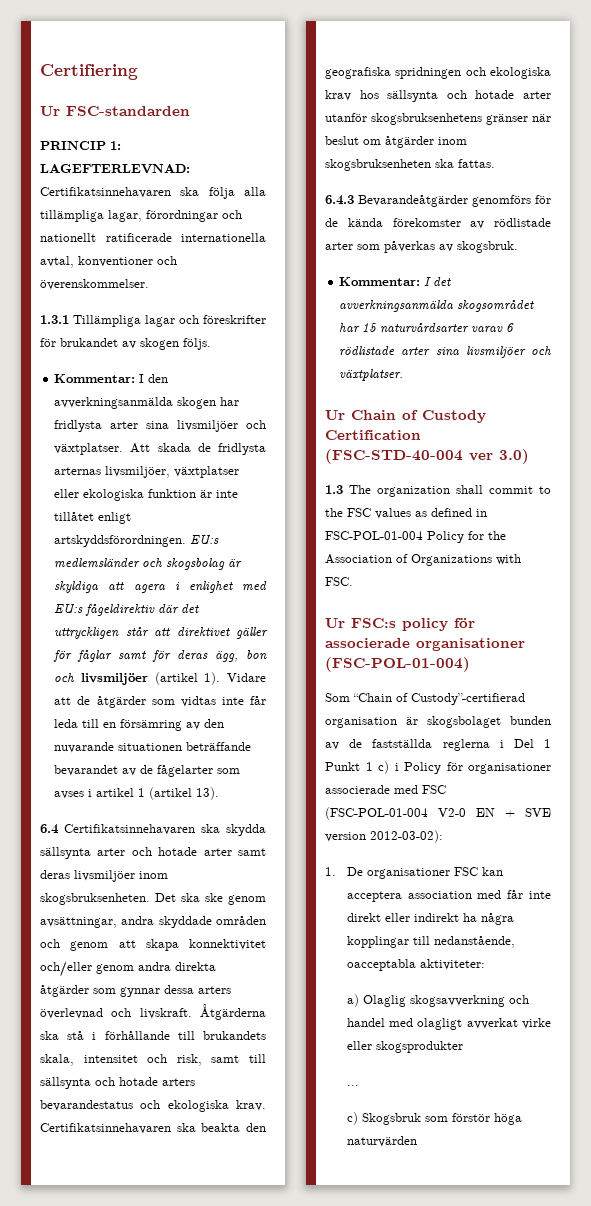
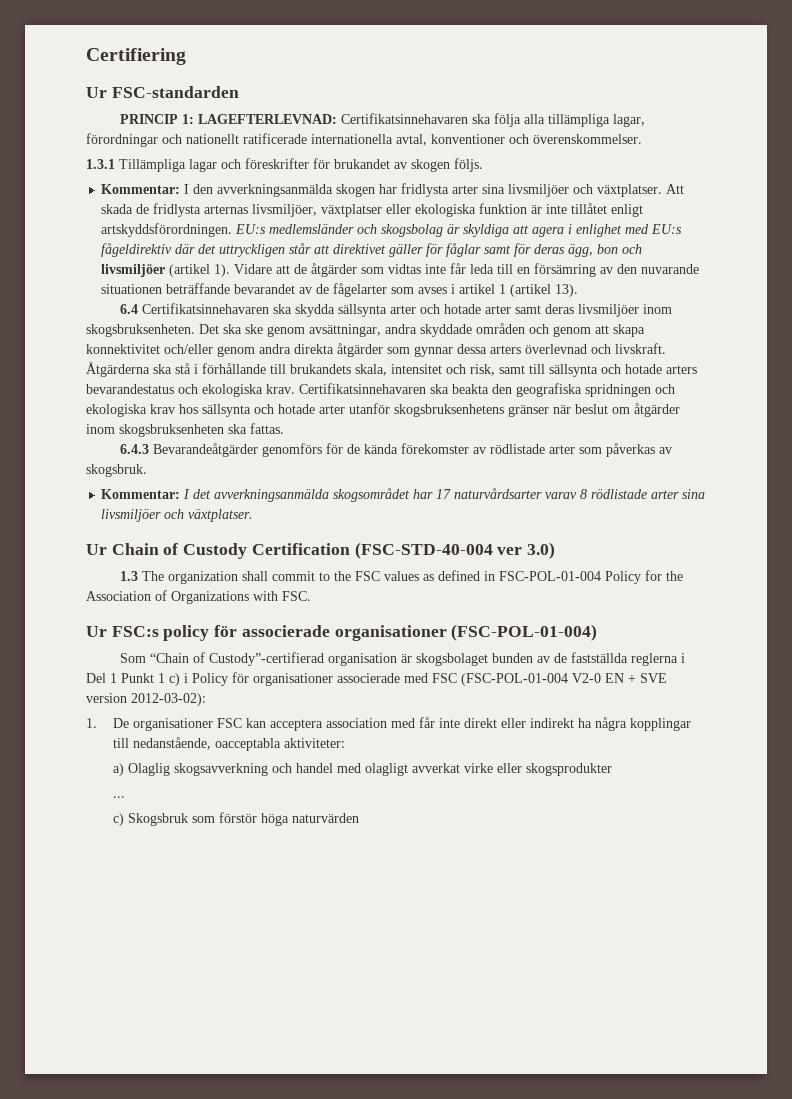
- Kommentar: I det avverkningsanmälda skogsområdet har 15 naturvårdsarter varav 6 rödlistade arter sina livsmiljöer och växtplatser.
+ Kommentar: I det avverkningsanmälda skogsområdet har 17 naturvårdsarter varav 8 rödlistade arter sina livsmiljöer och växtplatser.

